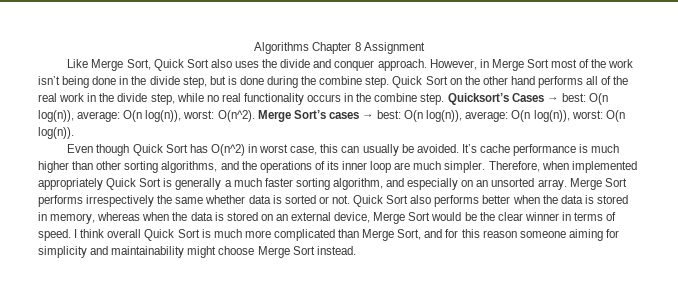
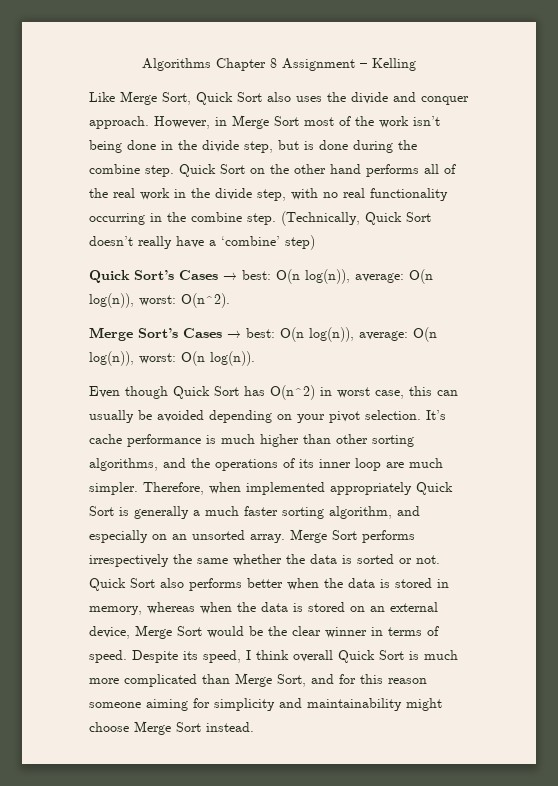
- Algorithms Chapter 8 Assignment
+ Algorithms Chapter 8 Assignment – Kelling
- Quick Sort on the other hand performs all of the real work in the divide step, while no real functionality occurs in the combine step.
+ Quick Sort on the other hand performs all of the real work in the divide step, with no real functionality occurring in the combine step.
- Quicksort’s Cases → best: O(n log(n)), average: O(n log(n)), worst: O(n^2). Merge Sort’s cases → best: O(n log(n)), average: O(n log(n)), worst: O(n log(n)).
+ (Technically, Quick Sort doesn’t really have a ‘combine’ step)
+ Quick Sort’s Cases → best: O(n log(n)), average: O(n log(n)), worst: O(n^2).
+ Merge Sort’s Cases → best: O(n log(n)), average: O(n log(n)), worst: O(n log(n)).
- Even though Quick Sort has O(n^2) in worst case, this can usually be avoided.
+ Even though Quick Sort has O(n^2) in worst case, this can usually be avoided depending on your pivot selection.
- Merge Sort performs irrespectively the same whether data is sorted or not.
+ Merge Sort performs irrespectively the same whether the data is sorted or not.
- I think overall Quick Sort is much more complicated than Merge Sort, and for this reason someone aiming for simplicity and maintainability might choose Merge Sort instead.
+ Despite its speed, I think overall Quick Sort is much more complicated than Merge Sort, and for this reason someone aiming for simplicity and maintainability might choose Merge Sort instead.

